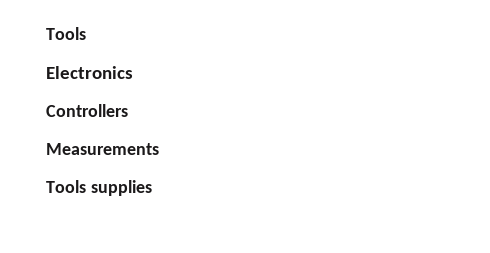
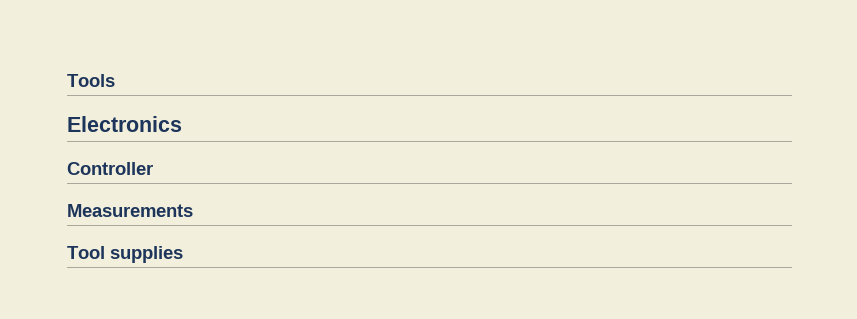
- Controllers
+ Controller
- Tools supplies
+ Tool supplies

